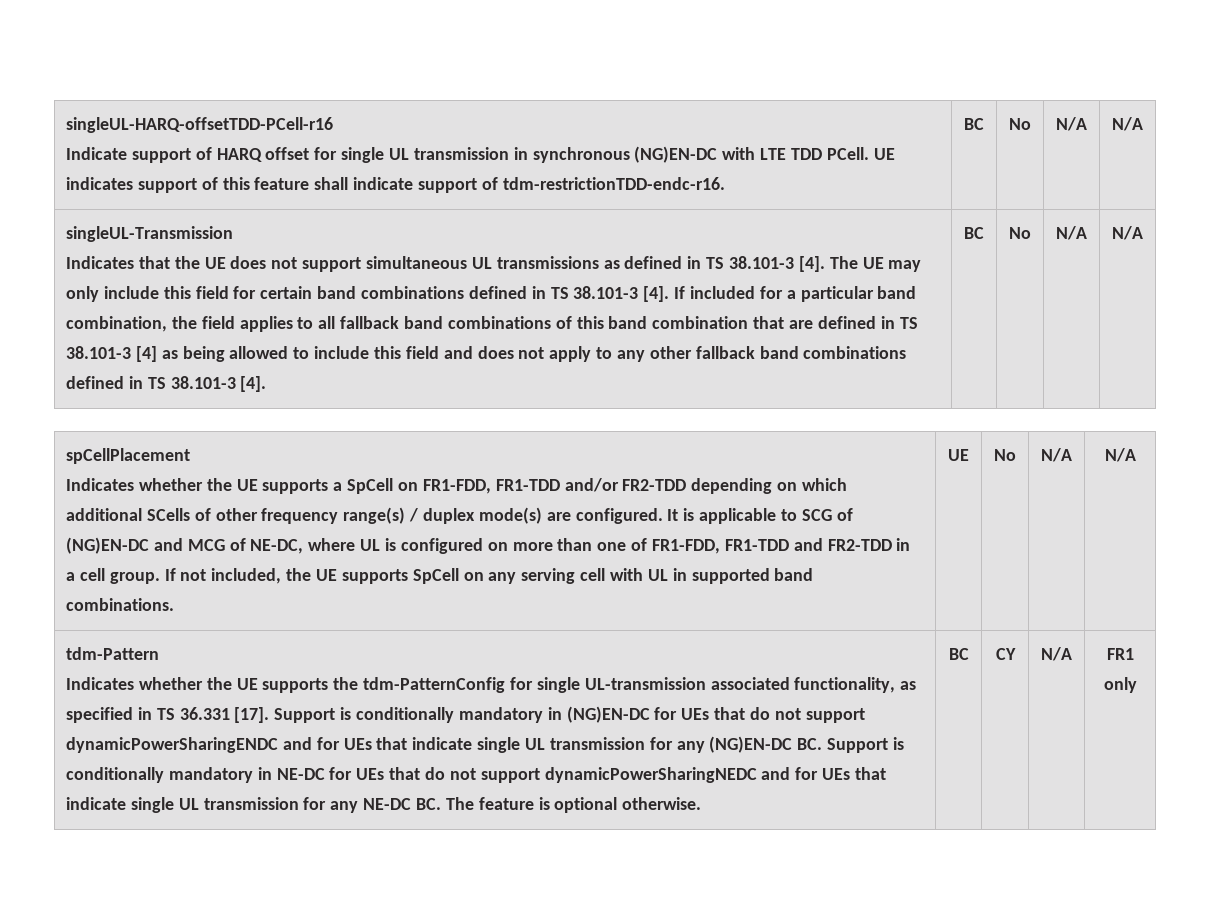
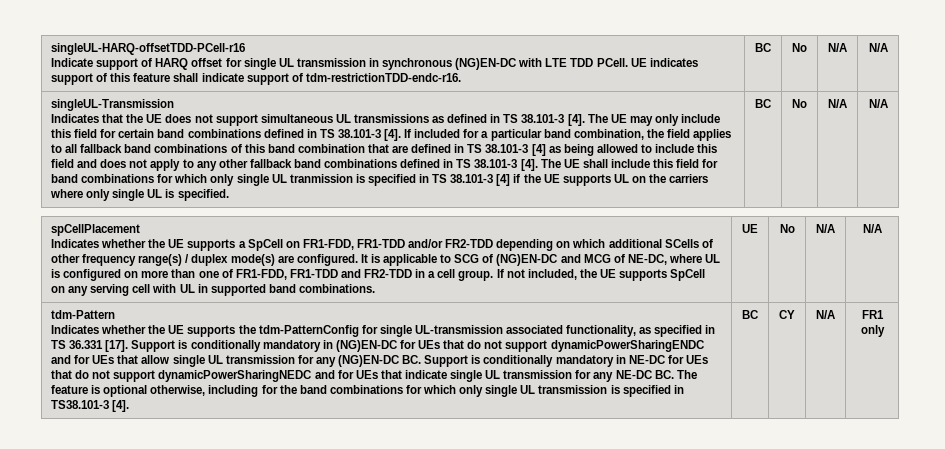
+ The UE shall include this field for band combinations for which only single UL tranmission is specified in TS 38.101-3 [4] if the UE supports UL on the carriers where only single UL is specified.
- Support is conditionally mandatory in (NG)EN-DC for UEs that do not support dynamicPowerSharingENDC and for UEs that indicate single UL transmission for any (NG)EN-DC BC. Support is conditionally mandatory in NE-DC for UEs that do not support dynamicPowerSharingNEDC and for UEs that indicate single UL transmission for any NE-DC BC. The feature is optional otherwise.
+ Support is conditionally mandatory in (NG)EN-DC for UEs that do not support dynamicPowerSharingENDC and for UEs that allow single UL transmission for any (NG)EN-DC BC. Support is conditionally mandatory in NE-DC for UEs that do not support dynamicPowerSharingNEDC and for UEs that indicate single UL transmission for any NE-DC BC. The feature is optional otherwise, including for the band combinations for which only single UL transmission is specified in TS38.101-3 [4].

